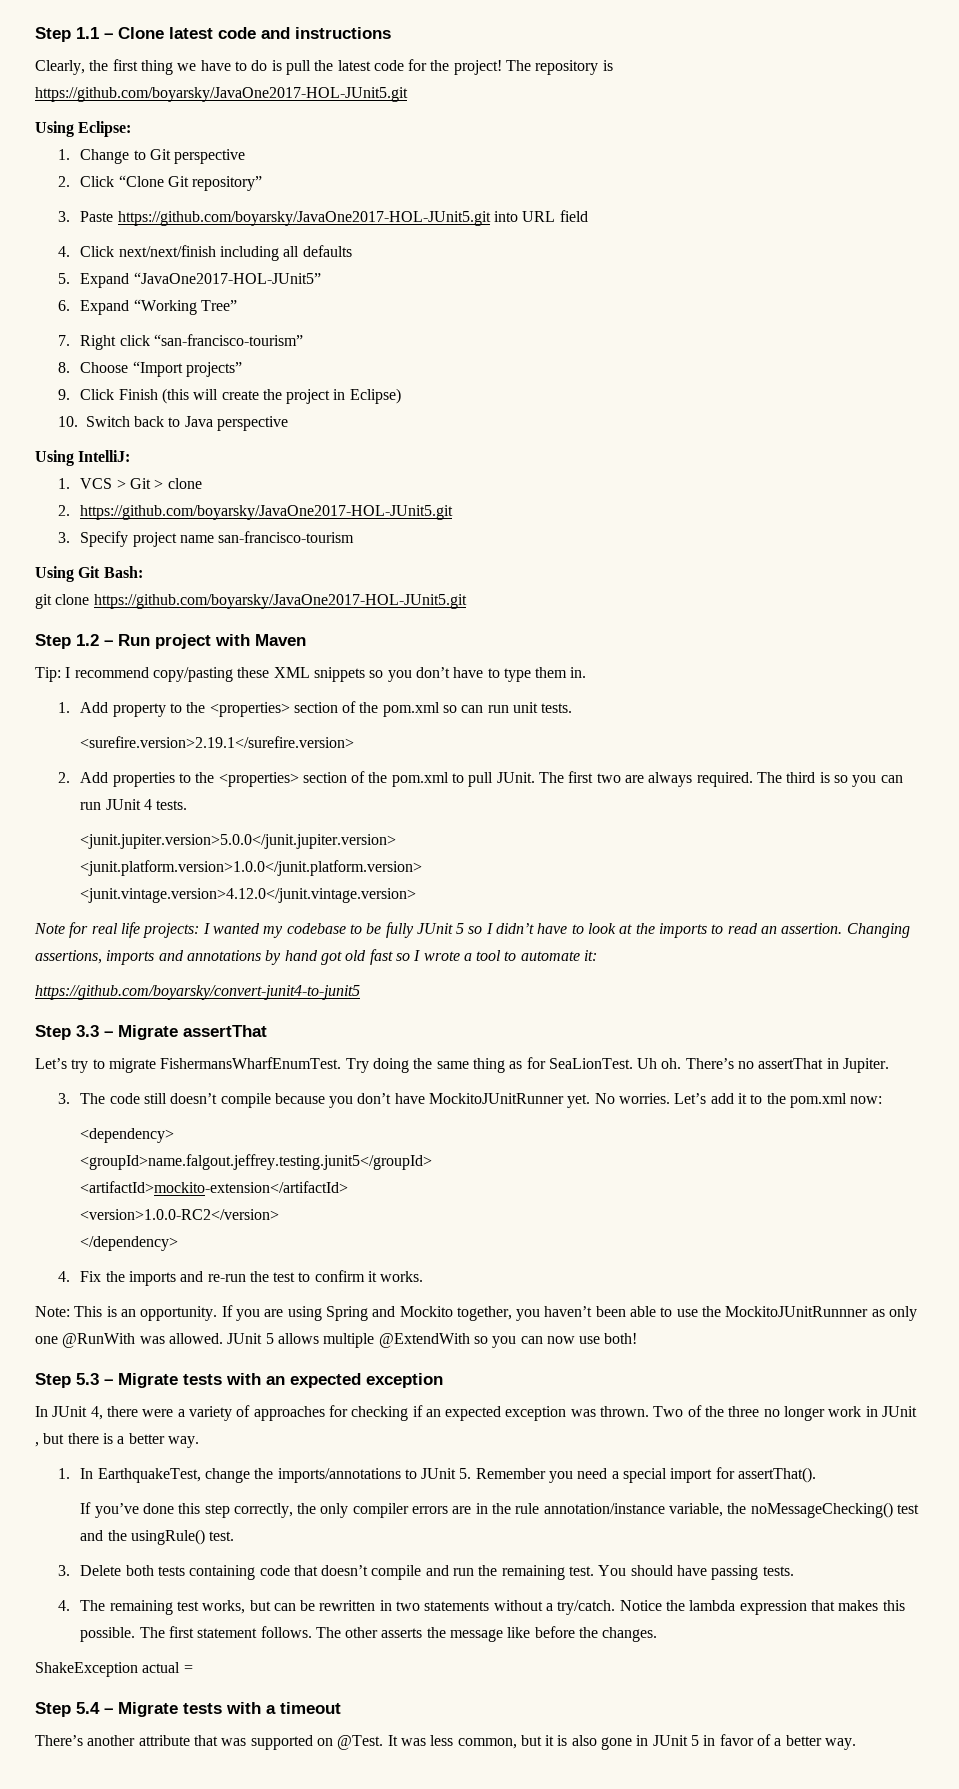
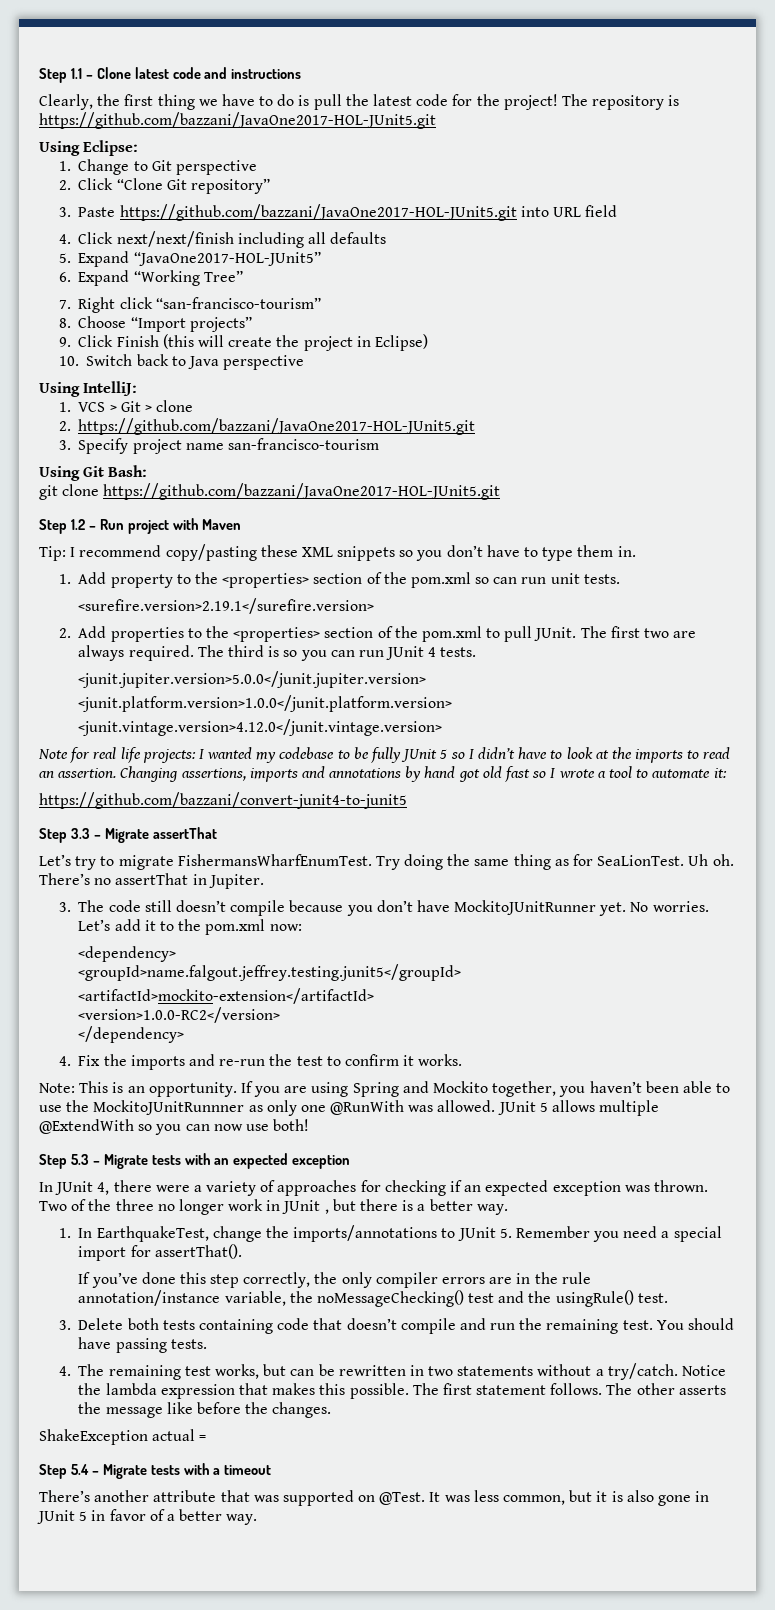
- The repository is https://github.com/boyarsky/JavaOne2017-HOL-JUnit5.git
+ The repository is https://github.com/bazzani/JavaOne2017-HOL-JUnit5.git
- 3. Paste https://github.com/boyarsky/JavaOne2017-HOL-JUnit5.git into URL field
+ 3. Paste https://github.com/bazzani/JavaOne2017-HOL-JUnit5.git into URL field
- 2. https://github.com/boyarsky/JavaOne2017-HOL-JUnit5.git
+ 2. https://github.com/bazzani/JavaOne2017-HOL-JUnit5.git
- git clone https://github.com/boyarsky/JavaOne2017-HOL-JUnit5.git
+ git clone https://github.com/bazzani/JavaOne2017-HOL-JUnit5.git
- https://github.com/boyarsky/convert-junit4-to-junit5
+ https://github.com/bazzani/convert-junit4-to-junit5

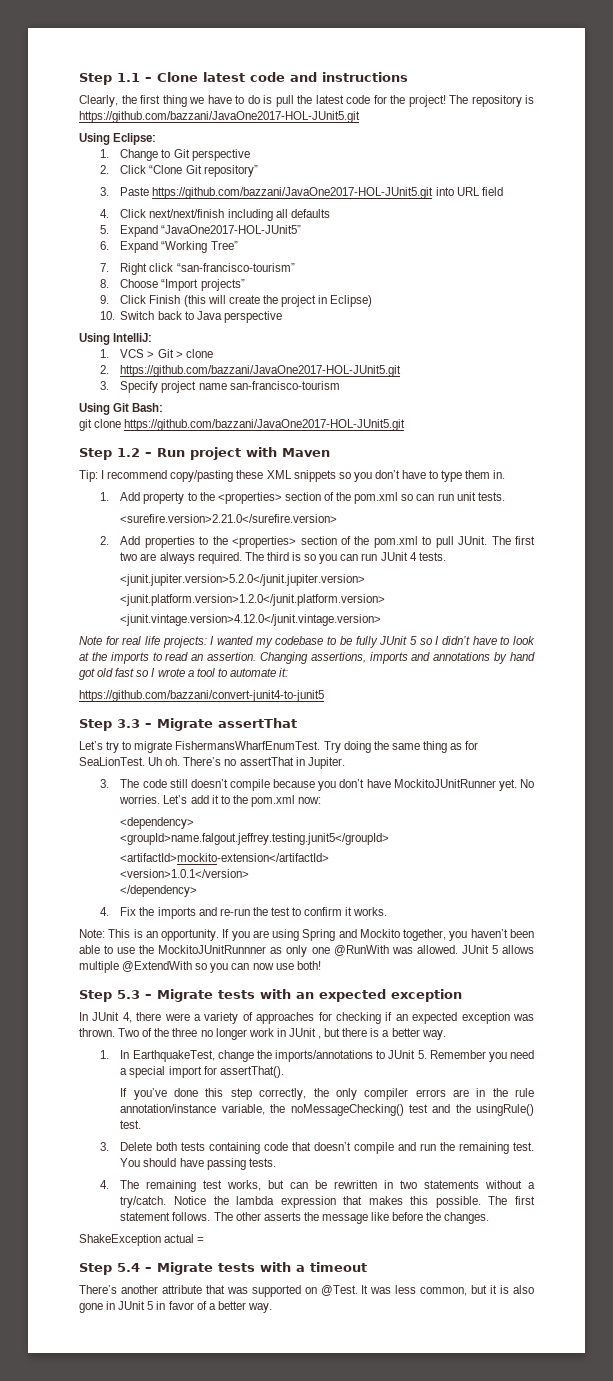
- <surefire.version>2.19.1</surefire.version>
+ <surefire.version>2.21.0</surefire.version>
- <junit.jupiter.version>5.0.0</junit.jupiter.version>
- <junit.platform.version>1.0.0</junit.platform.version>
+ <junit.jupiter.version>5.2.0</junit.jupiter.version>
+ <junit.platform.version>1.2.0</junit.platform.version>
- <version>1.0.0-RC2</version>
+ <version>1.0.1</version>

